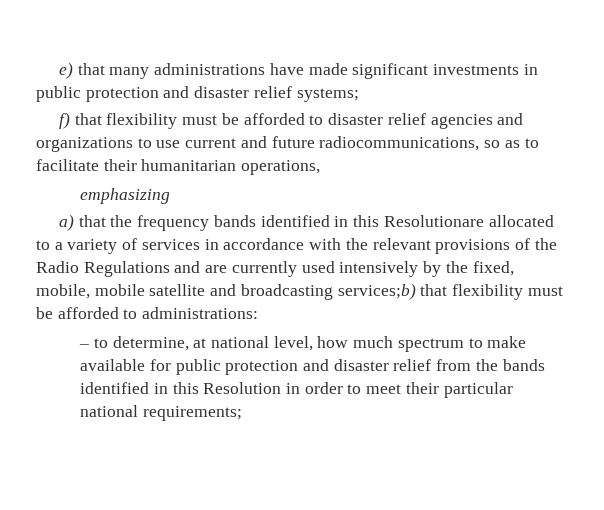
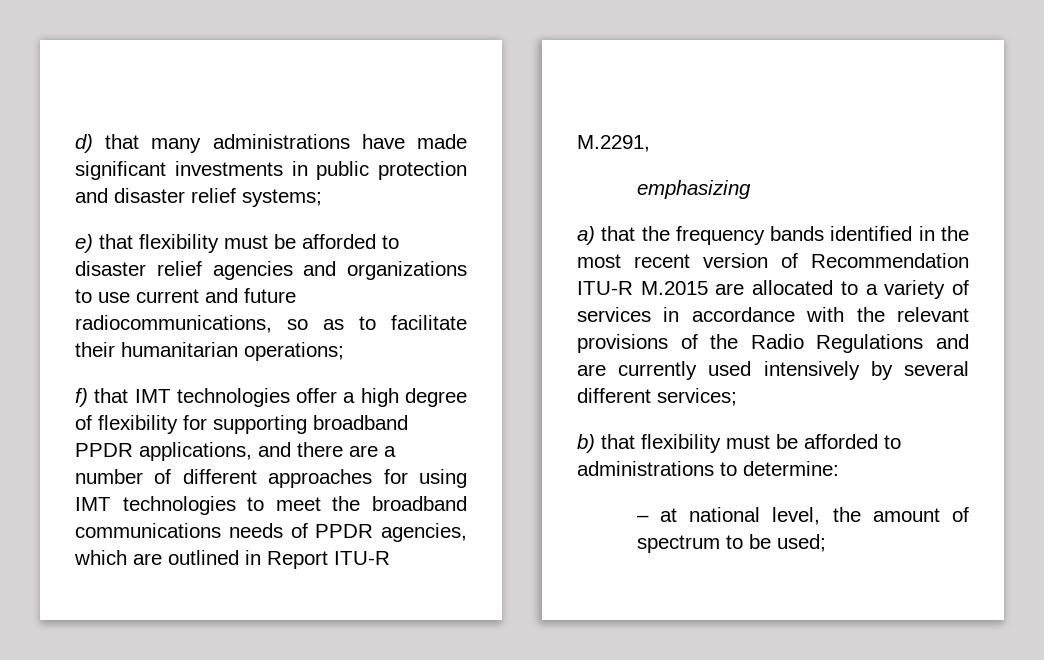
- e) that many administrations have made significant investments in public protection and disaster relief systems;
+ d) that many administrations have made significant investments in public protection and disaster relief systems;
- f) that flexibility must be afforded to disaster relief agencies and organizations to use current and future radiocommunications, so as to facilitate their humanitarian operations,
+ e) that flexibility must be afforded to disaster relief agencies and organizations to use current and future radiocommunications, so as to facilitate their humanitarian operations;
+ f) that IMT technologies offer a high degree of flexibility for supporting broadband PPDR applications, and there are a number of different approaches for using IMT technologies to meet the broadband communications needs of PPDR agencies, which are outlined in Report ITU-R M.2291,
- a) that the frequency bands identified in this Resolutionare allocated to a variety of services in accordance with the relevant provisions of the Radio Regulations and are currently used intensively by the fixed, mobile, mobile satellite and broadcasting services;b) that flexibility must be afforded to administrations:
+ a) that the frequency bands identified in the most recent version of Recommendation ITU-R M.2015 are allocated to a variety of services in accordance with the relevant provisions of the Radio Regulations and are currently used intensively by several different services;
+ b) that flexibility must be afforded to administrations to determine:
- – to determine, at national level, how much spectrum to make available for public protection and disaster relief from the bands identified in this Resolution in order to meet their particular national requirements;
+ – at national level, the amount of spectrum to be used;

